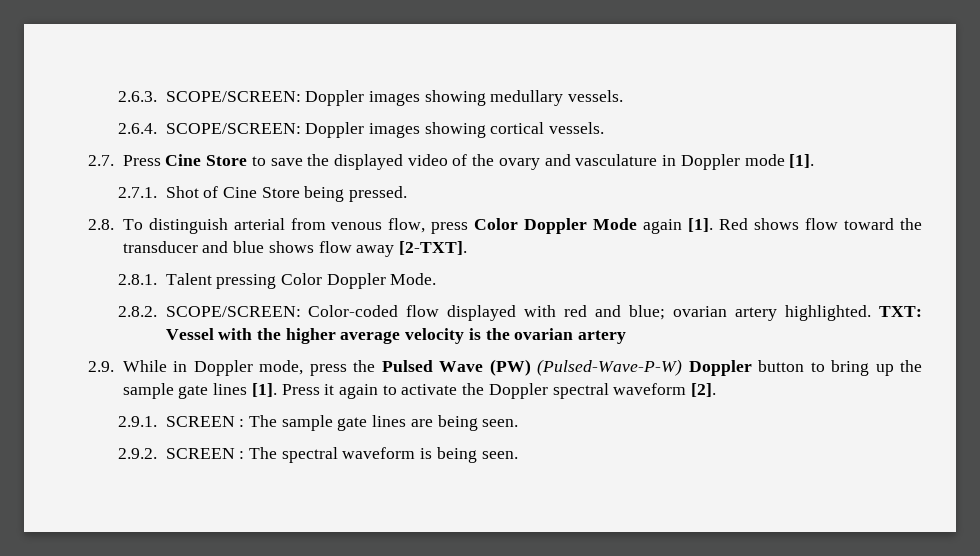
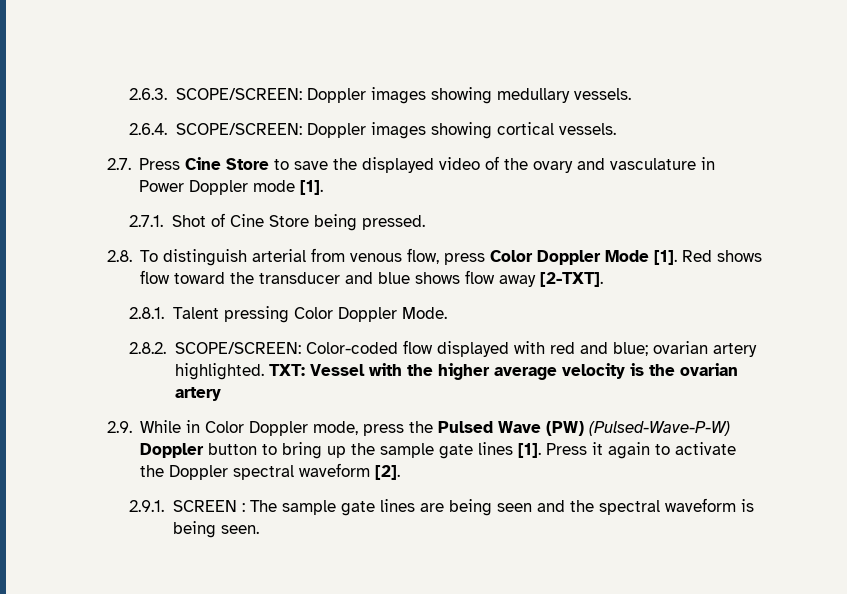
- 2.7. Press Cine Store to save the displayed video of the ovary and vasculature in Doppler mode [1].
+ 2.7. Press Cine Store to save the displayed video of the ovary and vasculature in Power Doppler mode [1].
- 2.8. To distinguish arterial from venous flow, press Color Doppler Mode again [1].
+ 2.8. To distinguish arterial from venous flow, press Color Doppler Mode [1].
- 2.9. While in Doppler mode, press the Pulsed Wave (PW) (Pulsed-Wave-P-W) Doppler button to bring up the sample gate lines [1].
+ 2.9. While in Color Doppler mode, press the Pulsed Wave (PW) (Pulsed-Wave-P-W) Doppler button to bring up the sample gate lines [1].
- 2.9.1. SCREEN : The sample gate lines are being seen.
- 2.9.2. SCREEN : The spectral waveform is being seen.
+ 2.9.1. SCREEN : The sample gate lines are being seen and the spectral waveform is being seen.

